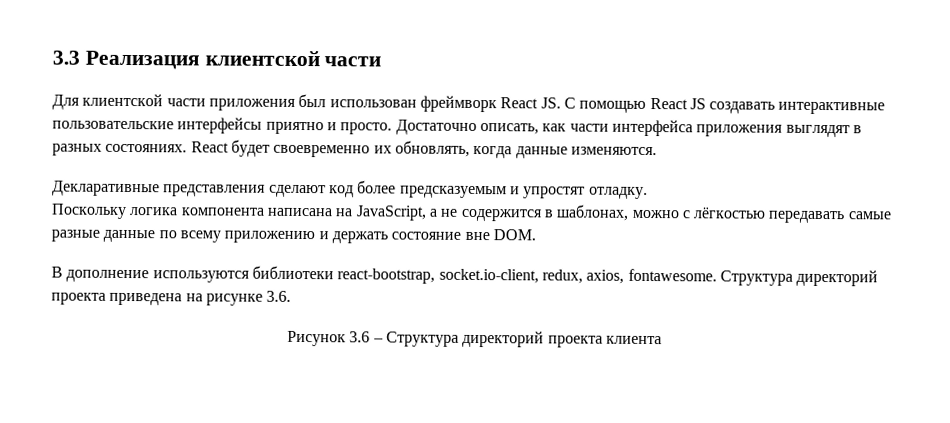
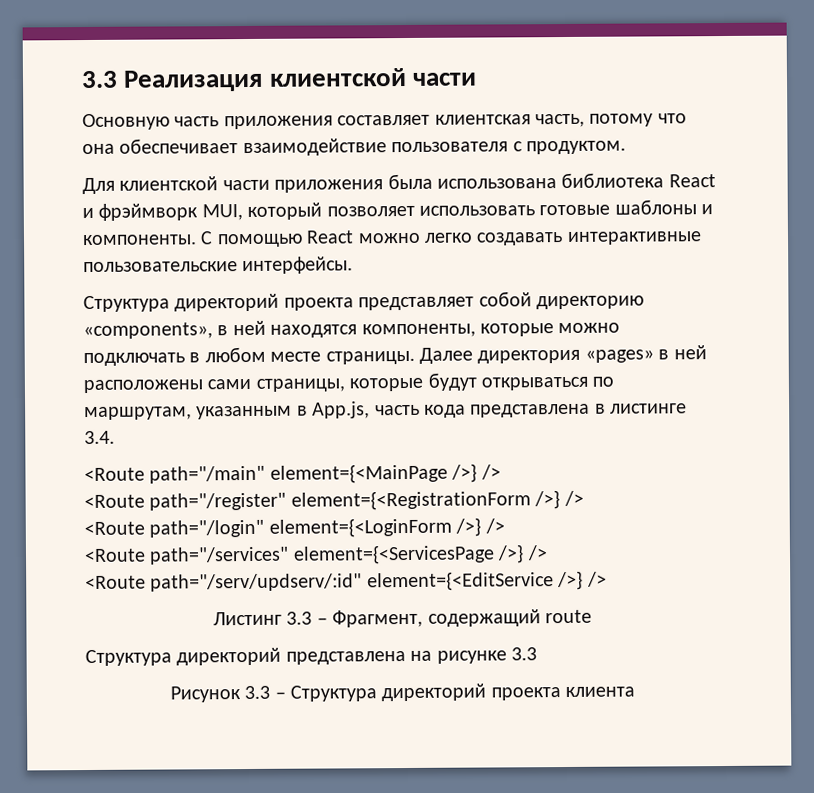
- Для клиентской части приложения был использован фреймворк React JS. С помощью React JS создавать интерактивные пользовательские интерфейсы приятно и просто. Достаточно описать, как части интерфейса приложения выглядят в разных состояниях. React будет своевременно их обновлять, когда данные изменяются.
- Декларативные представления сделают код более предсказуемым и упростят отладку.
- Поскольку логика компонента написана на JavaScript, а не содержится в шаблонах, можно с лёгкостью передавать самые разные данные по всему приложению и держать состояние вне DOM.
- В дополнение используются библиотеки react-bootstrap, socket.io-client, redux, axios, fontawesome. Структура директорий проекта приведена на рисунке 3.6.
+ Основную часть приложения составляет клиентская часть, потому что она обеспечивает взаимодействие пользователя с продуктом.
+ Для клиентской части приложения была использована библиотека React и фрэймворк MUI, который позволяет использовать готовые шаблоны и компоненты. С помощью React можно легко создавать интерактивные пользовательские интерфейсы.
+ Структура директорий проекта представляет собой директорию «components», в ней находятся компоненты, которые можно подключать в любом месте страницы. Далее директория «pages» в ней расположены сами страницы, которые будут открываться по маршрутам, указанным в App.js, часть кода представлена в листинге 3.4.
+ <Route path="/main" element={<MainPage />} />
+ <Route path="/register" element={<RegistrationForm />} />
+ <Route path="/login" element={<LoginForm />} />
+ <Route path="/services" element={<ServicesPage />} />
+ <Route path="/serv/updserv/:id" element={<EditService />} />
+ Листинг 3.3 – Фрагмент, содержащий route
+ Структура директорий представлена на рисунке 3.3
- Рисунок 3.6 – Структура директорий проекта клиента
+ Рисунок 3.3 – Структура директорий проекта клиента

